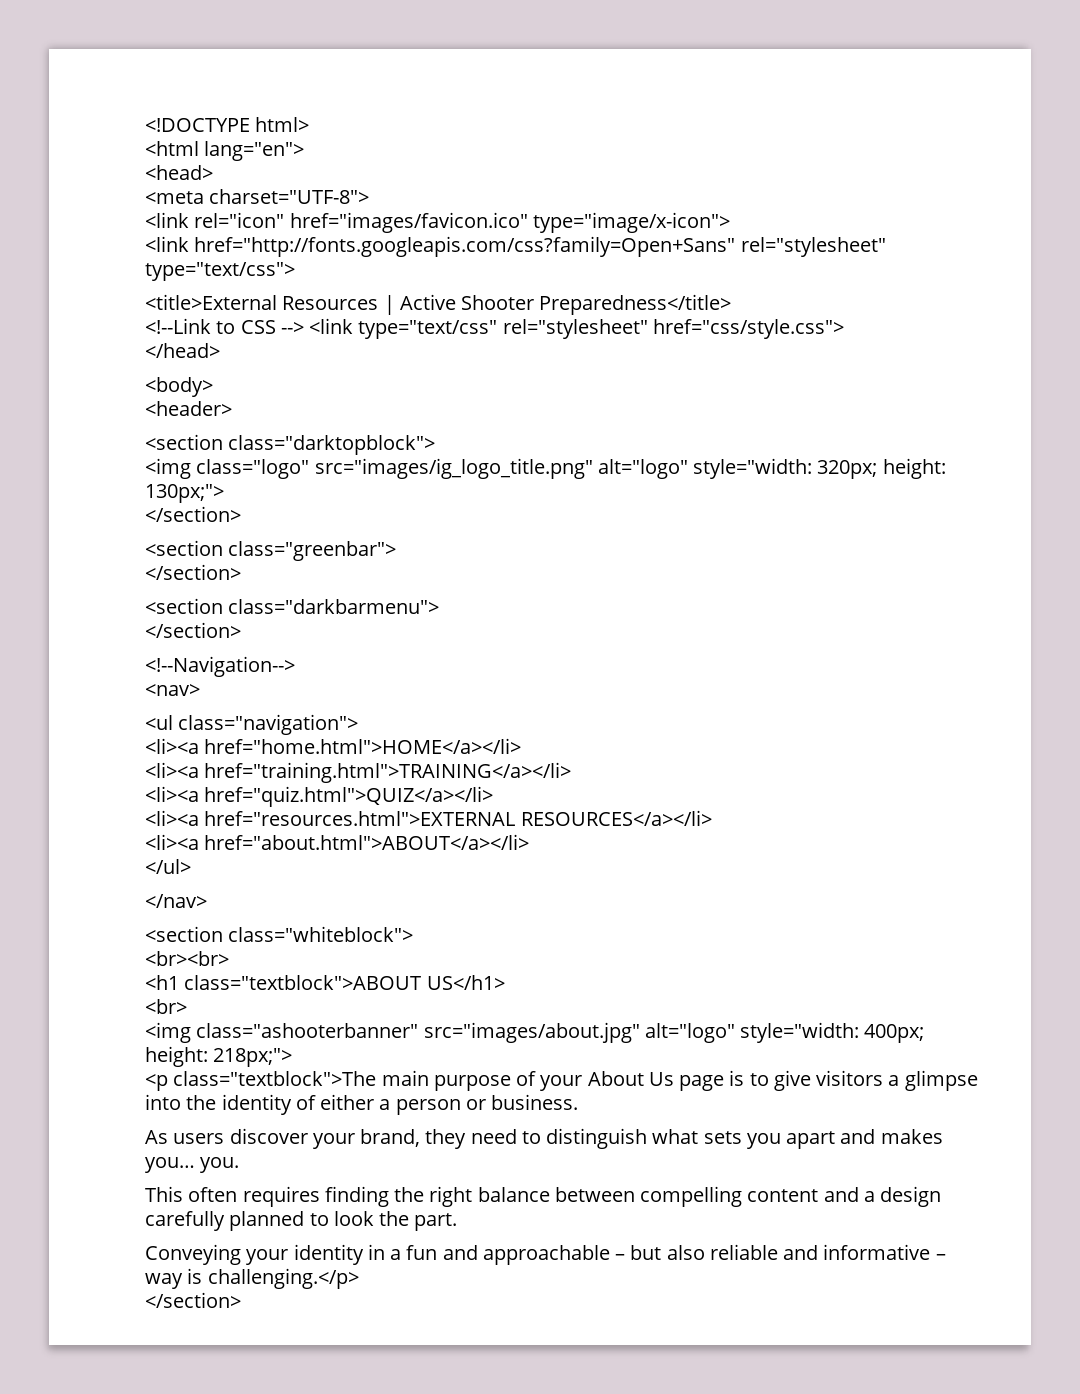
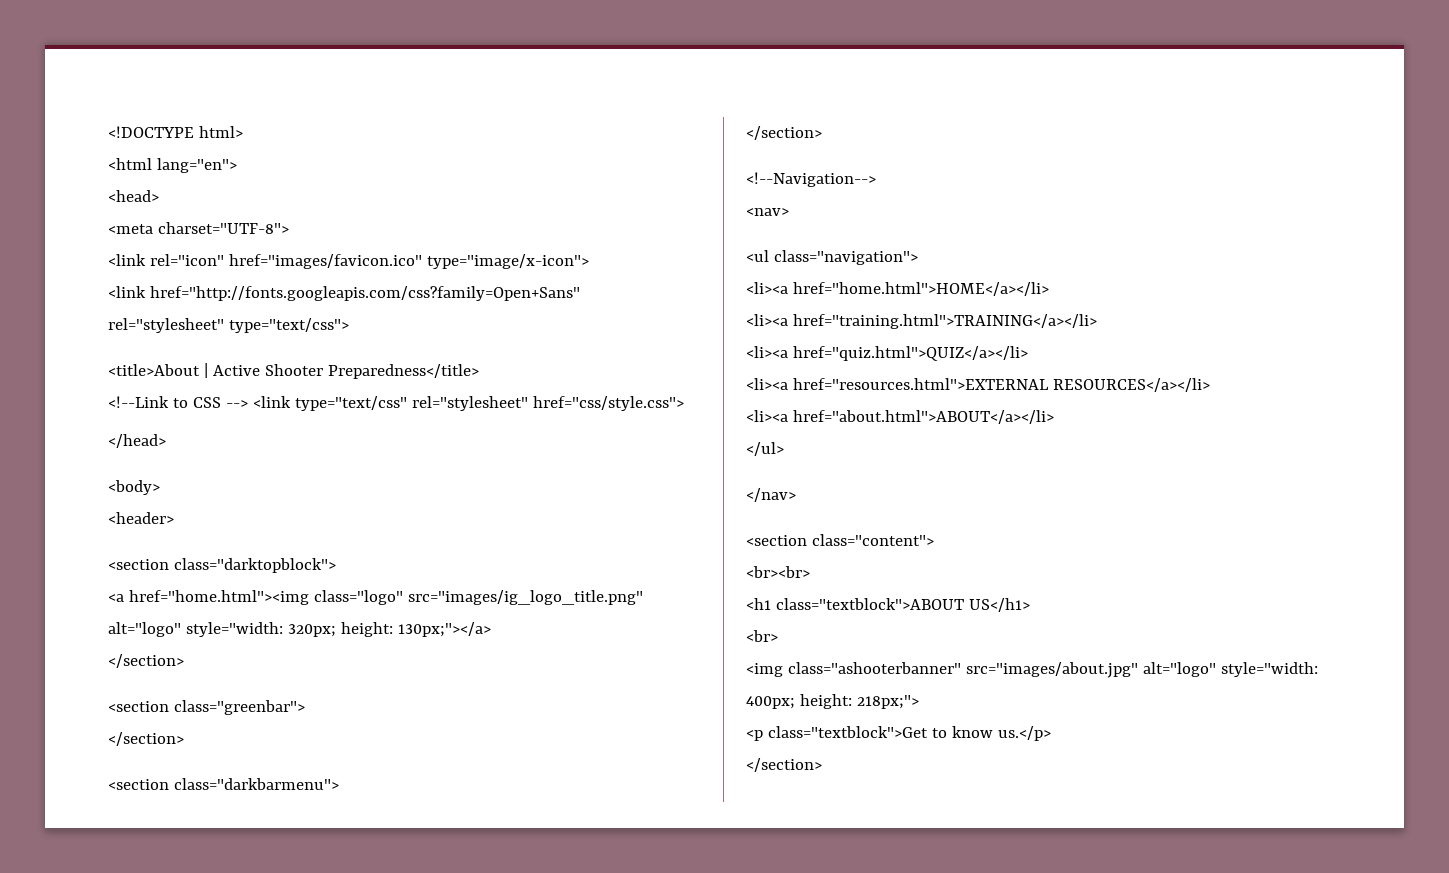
- <title>External Resources | Active Shooter Preparedness</title>
+ <title>About | Active Shooter Preparedness</title>
- <img class="logo" src="images/ig_logo_title.png" alt="logo" style="width: 320px; height: 130px;">
+ <a href="home.html"><img class="logo" src="images/ig_logo_title.png" alt="logo" style="width: 320px; height: 130px;"></a>
- <section class="whiteblock">
+ <section class="content">
- <p class="textblock">The main purpose of your About Us page is to give visitors a glimpse into the identity of either a person or business.
- As users discover your brand, they need to distinguish what sets you apart and makes you… you.
- This often requires finding the right balance between compelling content and a design carefully planned to look the part.
- Conveying your identity in a fun and approachable – but also reliable and informative – way is challenging.</p>
+ <p class="textblock">Get to know us.</p>

